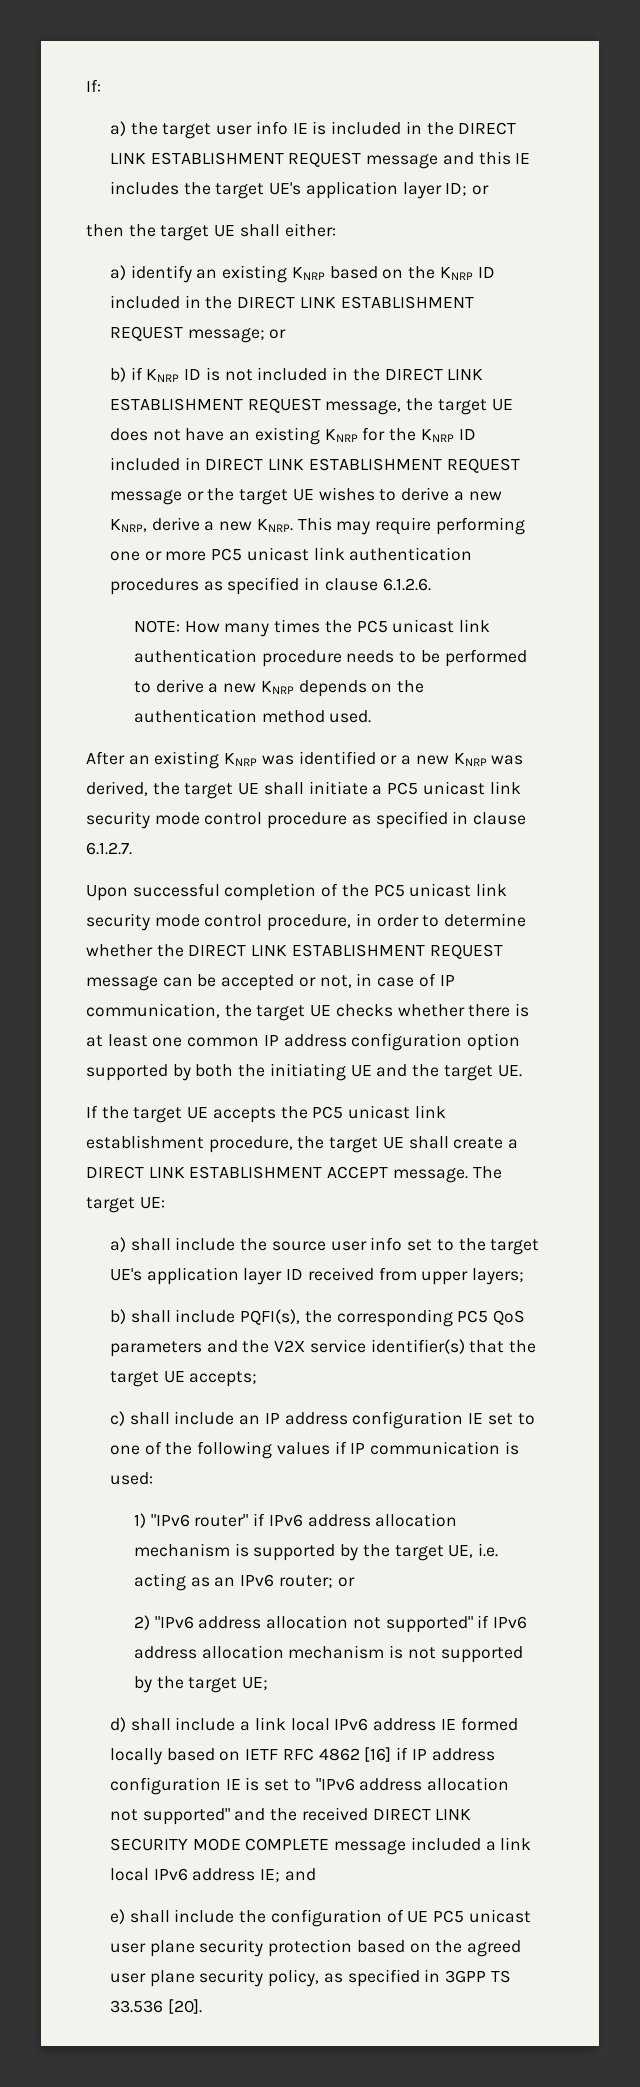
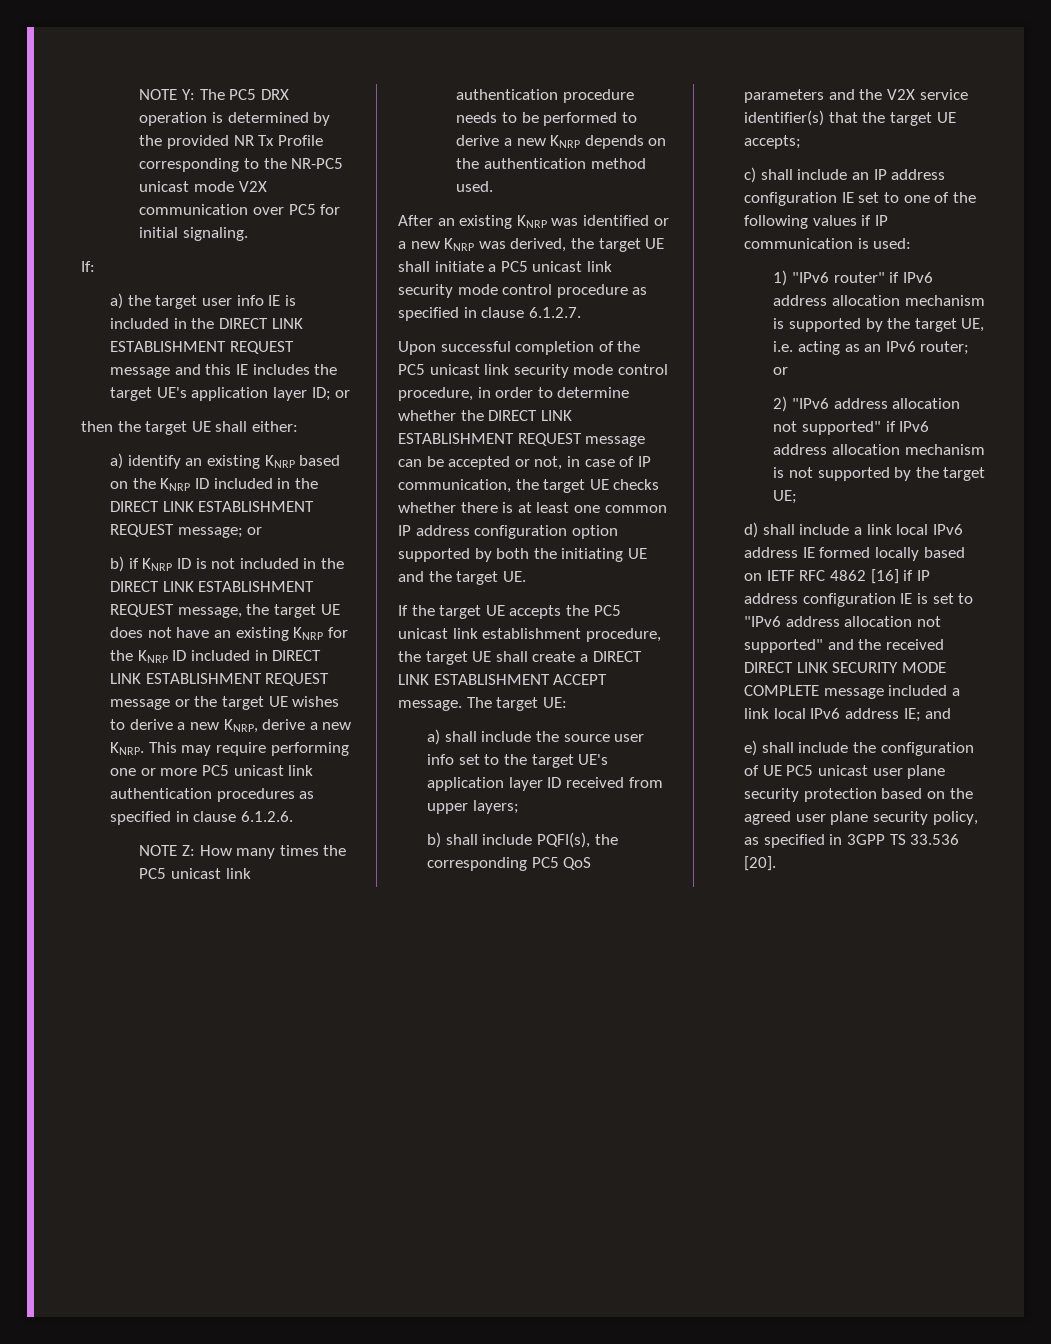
+ NOTE Y: The PC5 DRX operation is determined by the provided NR Tx Profile corresponding to the NR-PC5 unicast mode V2X communication over PC5 for initial signaling.
- NOTE: How many times the PC5 unicast link authentication procedure needs to be performed to derive a new KNRP depends on the authentication method used.
+ NOTE Z: How many times the PC5 unicast link authentication procedure needs to be performed to derive a new KNRP depends on the authentication method used.

